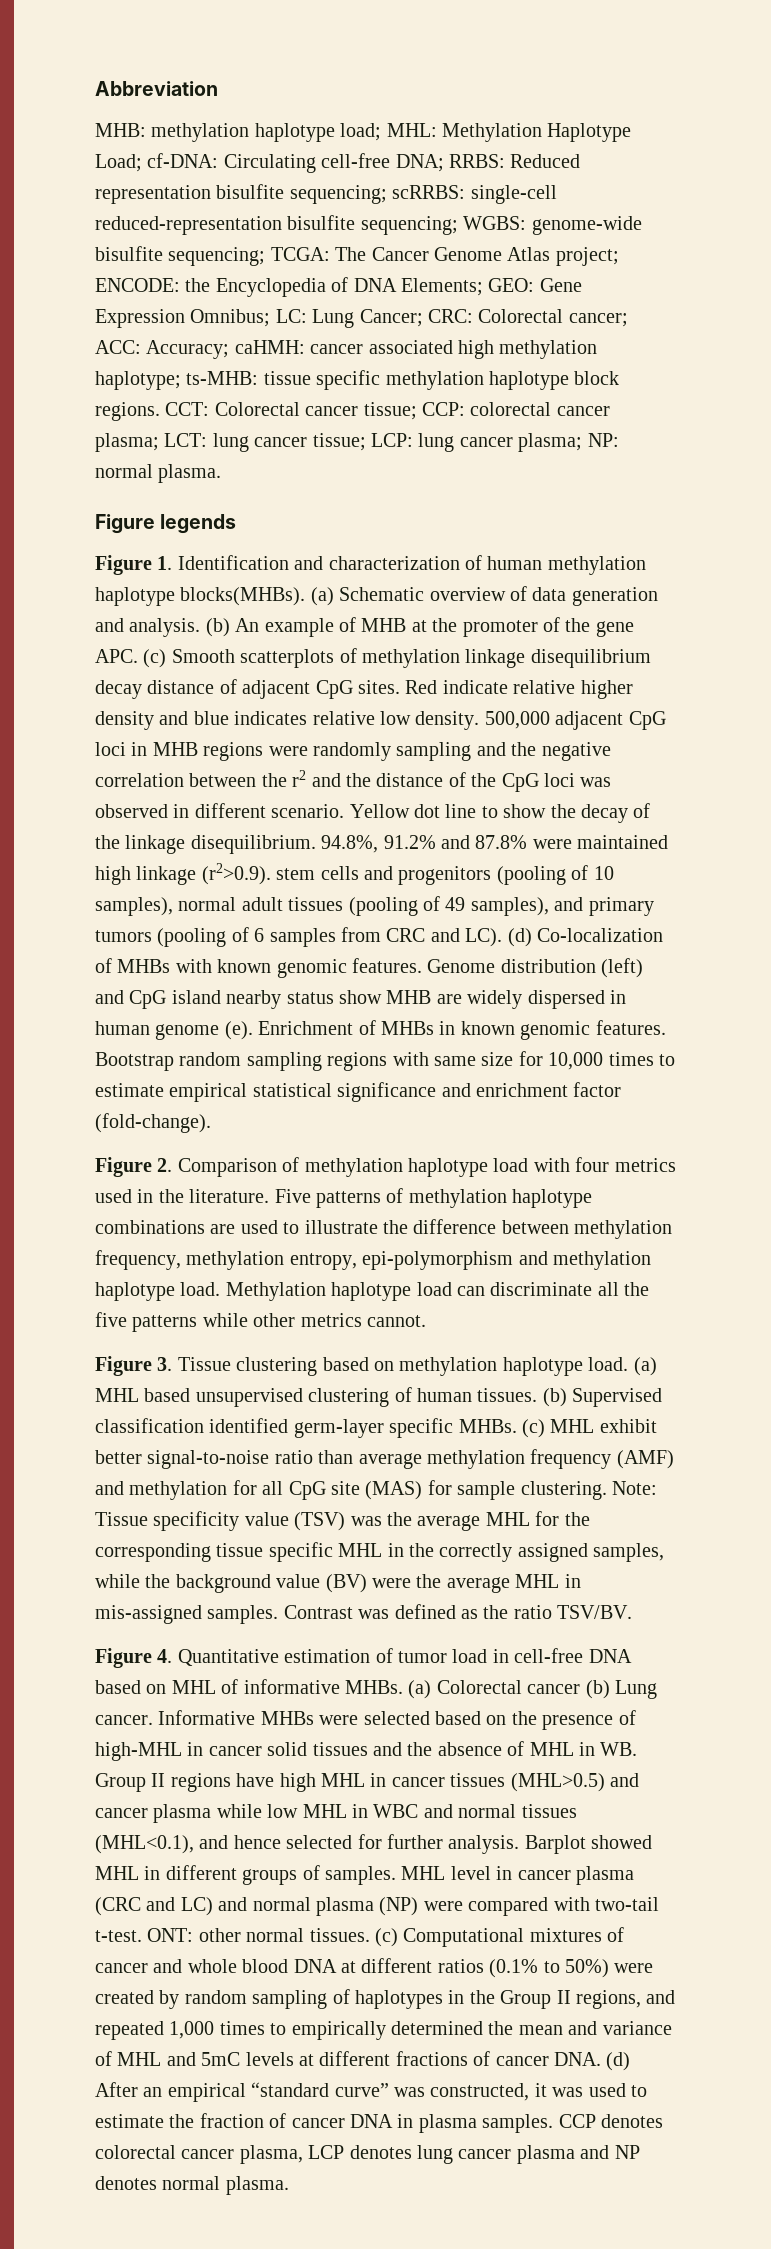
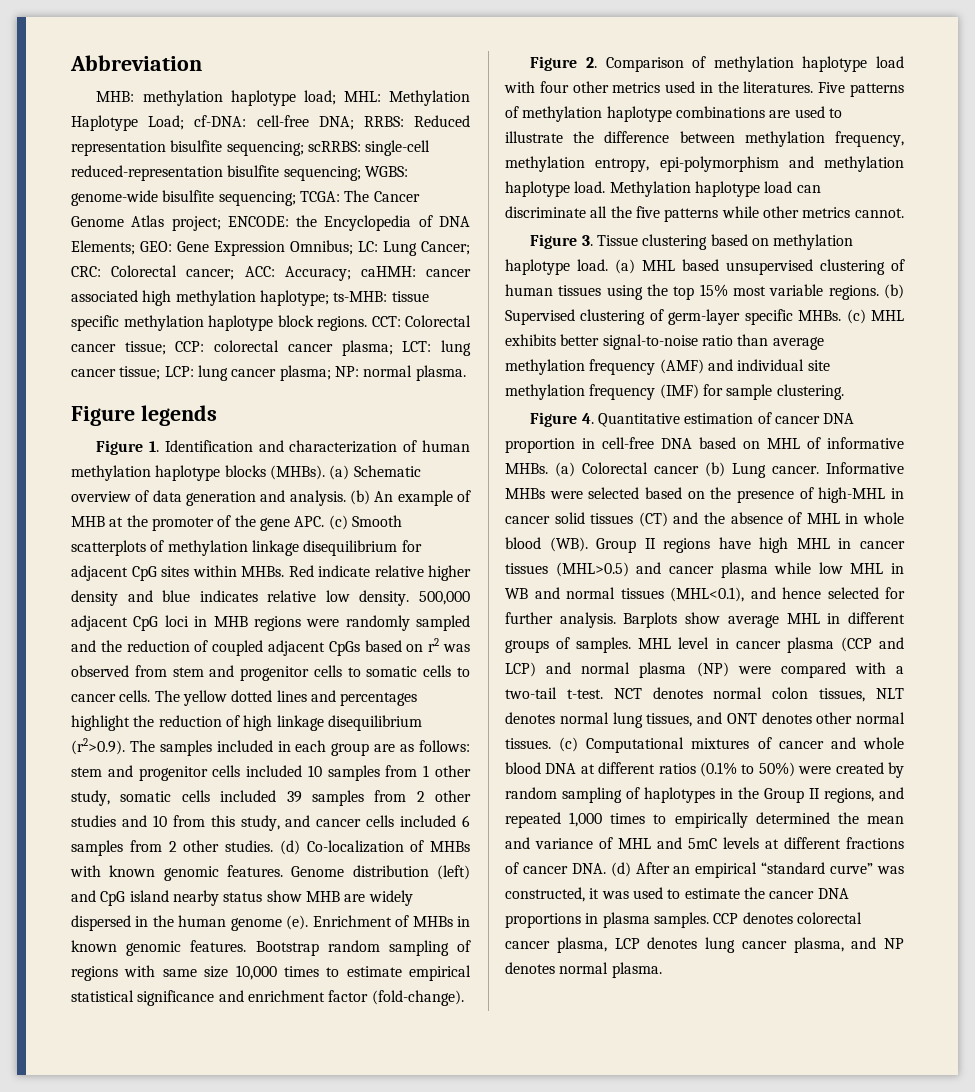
- Circulating cell-free DNA;
+ cell-free DNA;
- Figure 1. Identification and characterization of human methylation haplotype blocks(MHBs).
+ Figure 1. Identification and characterization of human methylation haplotype blocks (MHBs).
- (b) An example of MHB at the promoter of the gene APC. (c) Smooth scatterplots of methylation linkage disequilibrium decay distance of adjacent CpG sites.
+ (b) An example of MHB at the promoter of the gene APC. (c) Smooth scatterplots of methylation linkage disequilibrium for adjacent CpG sites within MHBs.
- 500,000 adjacent CpG loci in MHB regions were randomly sampling and the negative correlation between the r2 and the distance of the CpG loci was observed in different scenario. Yellow dot line to show the decay of the linkage disequilibrium. 94.8%, 91.2% and 87.8% were maintained high linkage (r2>0.9). stem cells and progenitors (pooling of 10 samples), normal adult tissues (pooling of 49 samples), and primary tumors (pooling of 6 samples from CRC and LC). (d) Co-localization of MHBs with known genomic features.
+ 500,000 adjacent CpG loci in MHB regions were randomly sampled and the reduction of coupled adjacent CpGs based on r2 was observed from stem and progenitor cells to somatic cells to cancer cells. The yellow dotted lines and percentages highlight the reduction of high linkage disequilibrium (r2>0.9). The samples included in each group are as follows: stem and progenitor cells included 10 samples from 1 other study, somatic cells included 39 samples from 2 other studies and 10 from this study, and cancer cells included 6 samples from 2 other studies. (d) Co-localization of MHBs with known genomic features.
- Genome distribution (left) and CpG island nearby status show MHB are widely dispersed in human genome (e).
+ Genome distribution (left) and CpG island nearby status show MHB are widely dispersed in the human genome (e).
- Bootstrap random sampling regions with same size for 10,000 times to estimate empirical statistical significance and enrichment factor (fold-change).
+ Bootstrap random sampling of regions with same size 10,000 times to estimate empirical statistical significance and enrichment factor (fold-change).
- Figure 2. Comparison of methylation haplotype load with four metrics used in the literature.
+ Figure 2. Comparison of methylation haplotype load with four other metrics used in the literatures.
- (a) MHL based unsupervised clustering of human tissues. (b) Supervised classification identified germ-layer specific MHBs.
+ (a) MHL based unsupervised clustering of human tissues using the top 15% most variable regions. (b) Supervised clustering of germ-layer specific MHBs.
- (c) MHL exhibit better signal-to-noise ratio than average methylation frequency (AMF) and methylation for all CpG site (MAS) for sample clustering. Note: Tissue specificity value (TSV) was the average MHL for the corresponding tissue specific MHL in the correctly assigned samples, while the background value (BV) were the average MHL in mis-assigned samples. Contrast was defined as the ratio TSV/BV.
+ (c) MHL exhibits better signal-to-noise ratio than average methylation frequency (AMF) and individual site methylation frequency (IMF) for sample clustering.
- Figure 4. Quantitative estimation of tumor load in cell-free DNA based on MHL of informative MHBs.
+ Figure 4. Quantitative estimation of cancer DNA proportion in cell-free DNA based on MHL of informative MHBs.
- Informative MHBs were selected based on the presence of high-MHL in cancer solid tissues and the absence of MHL in WB. Group II regions have high MHL in cancer tissues (MHL>0.5) and cancer plasma while low MHL in WBC and normal tissues (MHL<0.1), and hence selected for further analysis.
+ Informative MHBs were selected based on the presence of high-MHL in cancer solid tissues (CT) and the absence of MHL in whole blood (WB). Group II regions have high MHL in cancer tissues (MHL>0.5) and cancer plasma while low MHL in WB and normal tissues (MHL<0.1), and hence selected for further analysis.
- Barplot showed MHL in different groups of samples.
+ Barplots show average MHL in different groups of samples.
- MHL level in cancer plasma (CRC and LC) and normal plasma (NP) were compared with two-tail t-test.
+ MHL level in cancer plasma (CCP and LCP) and normal plasma (NP) were compared with a two-tail t-test.
- ONT: other normal tissues.
+ NCT denotes normal colon tissues, NLT denotes normal lung tissues, and ONT denotes other normal tissues.
- (c) Computational mixtures of cancer and whole blood DNA at different ratios (0.1% to 50%) were created by random sampling of haplotypes in the Group II regions, and repeated 1,000 times to empirically determined the mean and variance of MHL and 5mC levels at different fractions of cancer DNA. (d) After an empirical “standard curve” was constructed, it was used to estimate the fraction of cancer DNA in plasma samples.
+ (c) Computational mixtures of cancer and whole blood DNA at different ratios (0.1% to 50%) were created by random sampling of haplotypes in the Group II regions, and repeated 1,000 times to empirically determined the mean and variance of MHL and 5mC levels at different fractions of cancer DNA. (d) After an empirical “standard curve” was constructed, it was used to estimate the cancer DNA proportions in plasma samples.
- CCP denotes colorectal cancer plasma, LCP denotes lung cancer plasma and NP denotes normal plasma.
+ CCP denotes colorectal cancer plasma, LCP denotes lung cancer plasma, and NP denotes normal plasma.

